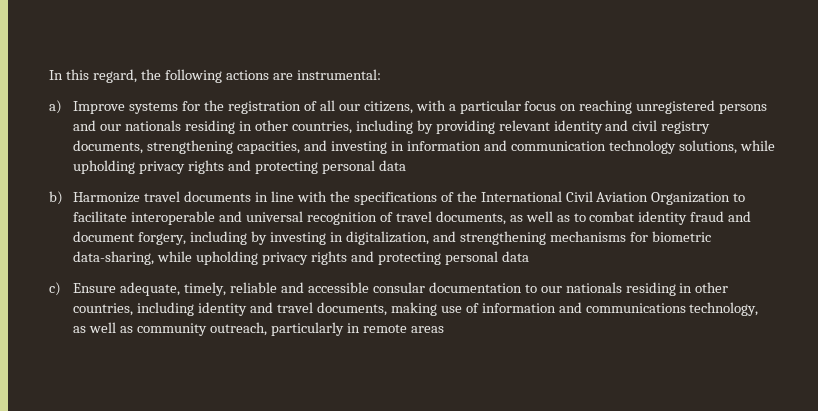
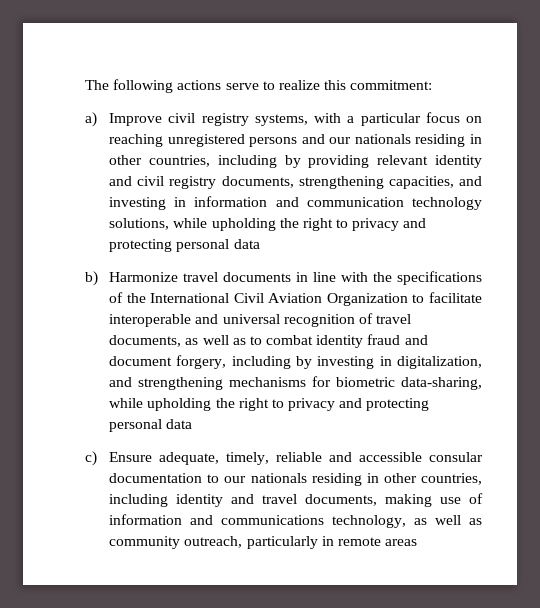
- In this regard, the following actions are instrumental:
- a) Improve systems for the registration of all our citizens, with a particular focus on reaching unregistered persons and our nationals residing in other countries, including by providing relevant identity and civil registry documents, strengthening capacities, and investing in information and communication technology solutions, while upholding privacy rights and protecting personal data
+ The following actions serve to realize this commitment:
+ a) Improve civil registry systems, with a particular focus on reaching unregistered persons and our nationals residing in other countries, including by providing relevant identity and civil registry documents, strengthening capacities, and investing in information and communication technology solutions, while upholding the right to privacy and protecting personal data
- b) Harmonize travel documents in line with the specifications of the International Civil Aviation Organization to facilitate interoperable and universal recognition of travel documents, as well as to combat identity fraud and document forgery, including by investing in digitalization, and strengthening mechanisms for biometric data-sharing, while upholding privacy rights and protecting personal data
+ b) Harmonize travel documents in line with the specifications of the International Civil Aviation Organization to facilitate interoperable and universal recognition of travel documents, as well as to combat identity fraud and document forgery, including by investing in digitalization, and strengthening mechanisms for biometric data-sharing, while upholding the right to privacy and protecting personal data

